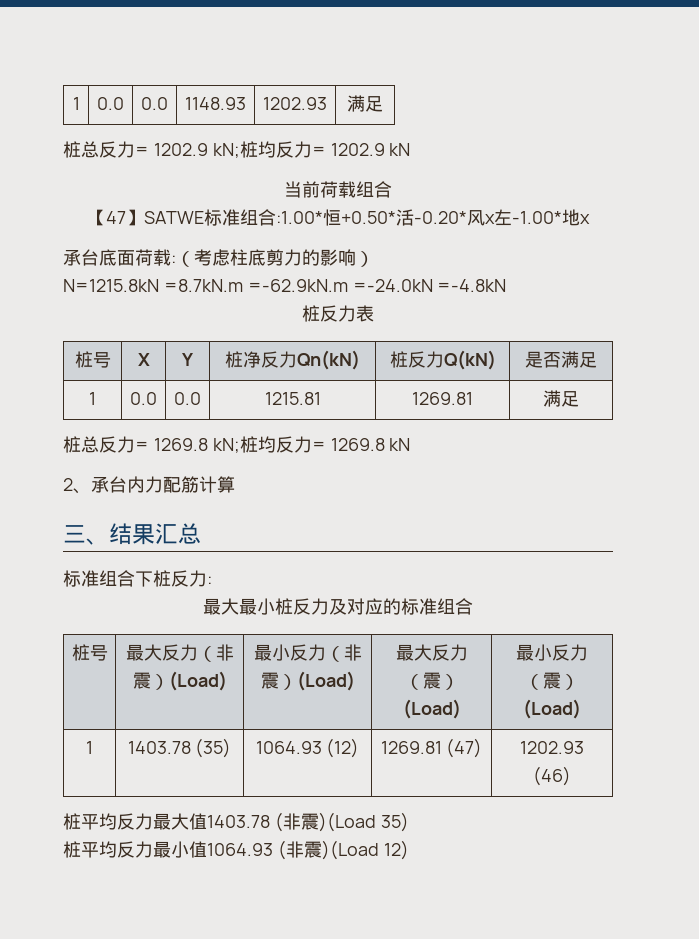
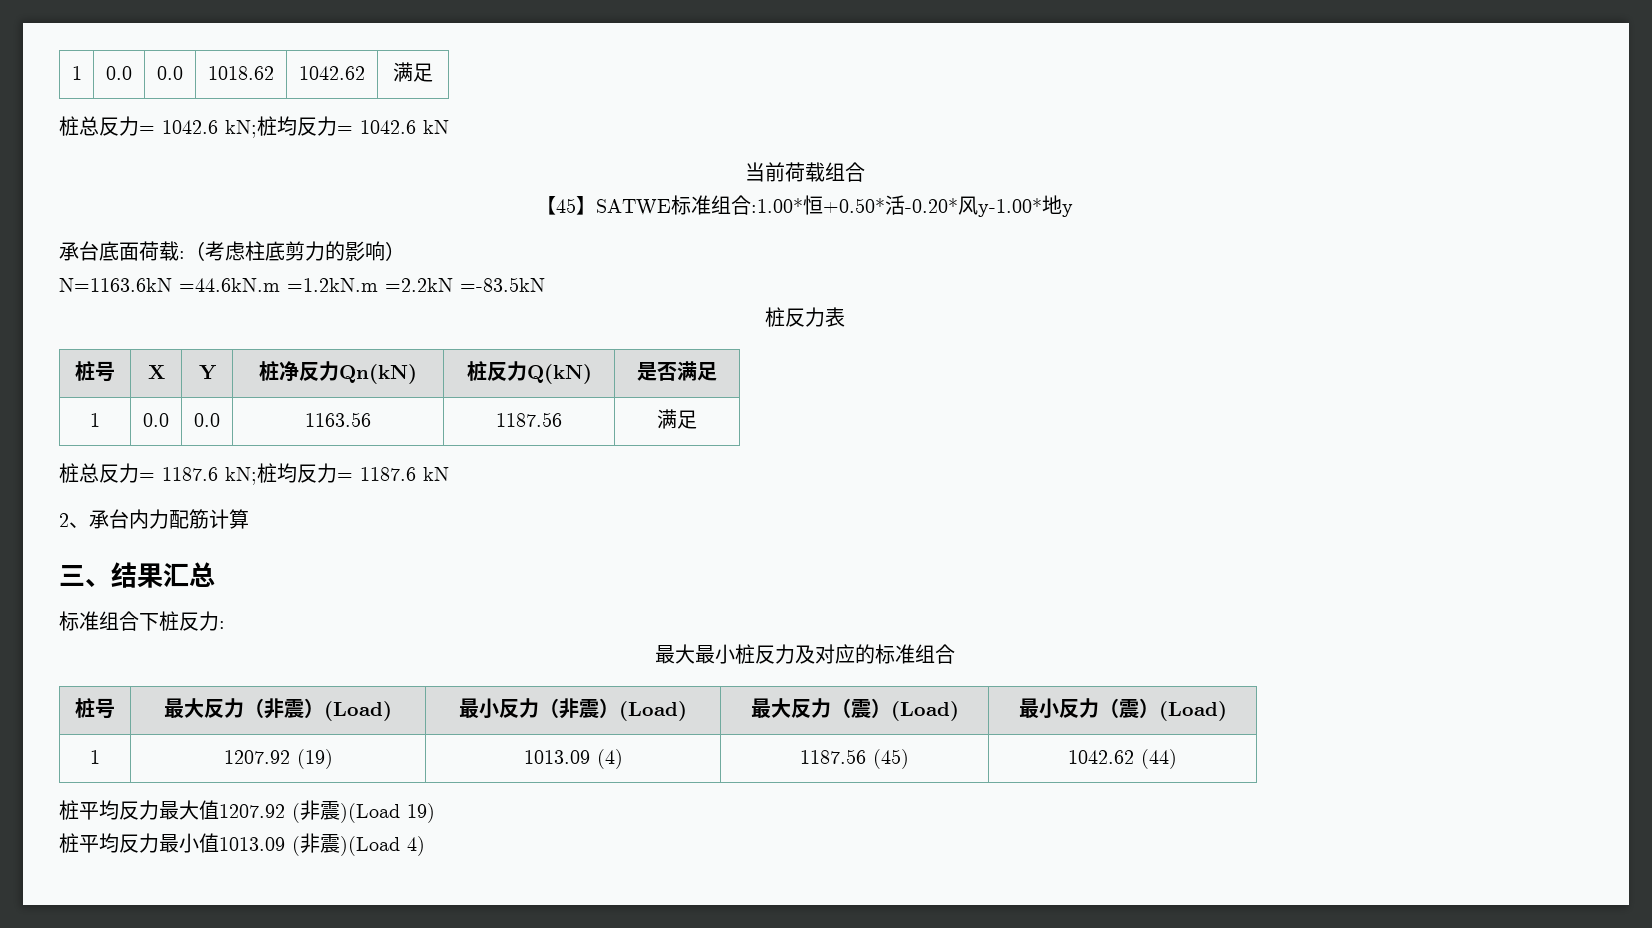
- 1 | 0.0 | 0.0 | 1148.93 | 1202.93 | 满足
- 桩总反力= 1202.9 kN;桩均反力= 1202.9 kN
+ 1 | 0.0 | 0.0 | 1018.62 | 1042.62 | 满足
+ 桩总反力= 1042.6 kN;桩均反力= 1042.6 kN
- 【47】SATWE标准组合:1.00*恒+0.50*活-0.20*风x左-1.00*地x
+ 【45】SATWE标准组合:1.00*恒+0.50*活-0.20*风y-1.00*地y
- N=1215.8kN =8.7kN.m =-62.9kN.m =-24.0kN =-4.8kN
+ N=1163.6kN =44.6kN.m =1.2kN.m =2.2kN =-83.5kN
- 1 | 0.0 | 0.0 | 1215.81 | 1269.81 | 满足
- 桩总反力= 1269.8 kN;桩均反力= 1269.8 kN
+ 1 | 0.0 | 0.0 | 1163.56 | 1187.56 | 满足
+ 桩总反力= 1187.6 kN;桩均反力= 1187.6 kN
- 1 | 1403.78 (35) | 1064.93 (12) | 1269.81 (47) | 1202.93 (46)
+ 1 | 1207.92 (19) | 1013.09 (4) | 1187.56 (45) | 1042.62 (44)
- 桩平均反力最大值1403.78 (非震)(Load 35)
+ 桩平均反力最大值1207.92 (非震)(Load 19)
- 桩平均反力最小值1064.93 (非震)(Load 12)
+ 桩平均反力最小值1013.09 (非震)(Load 4)

